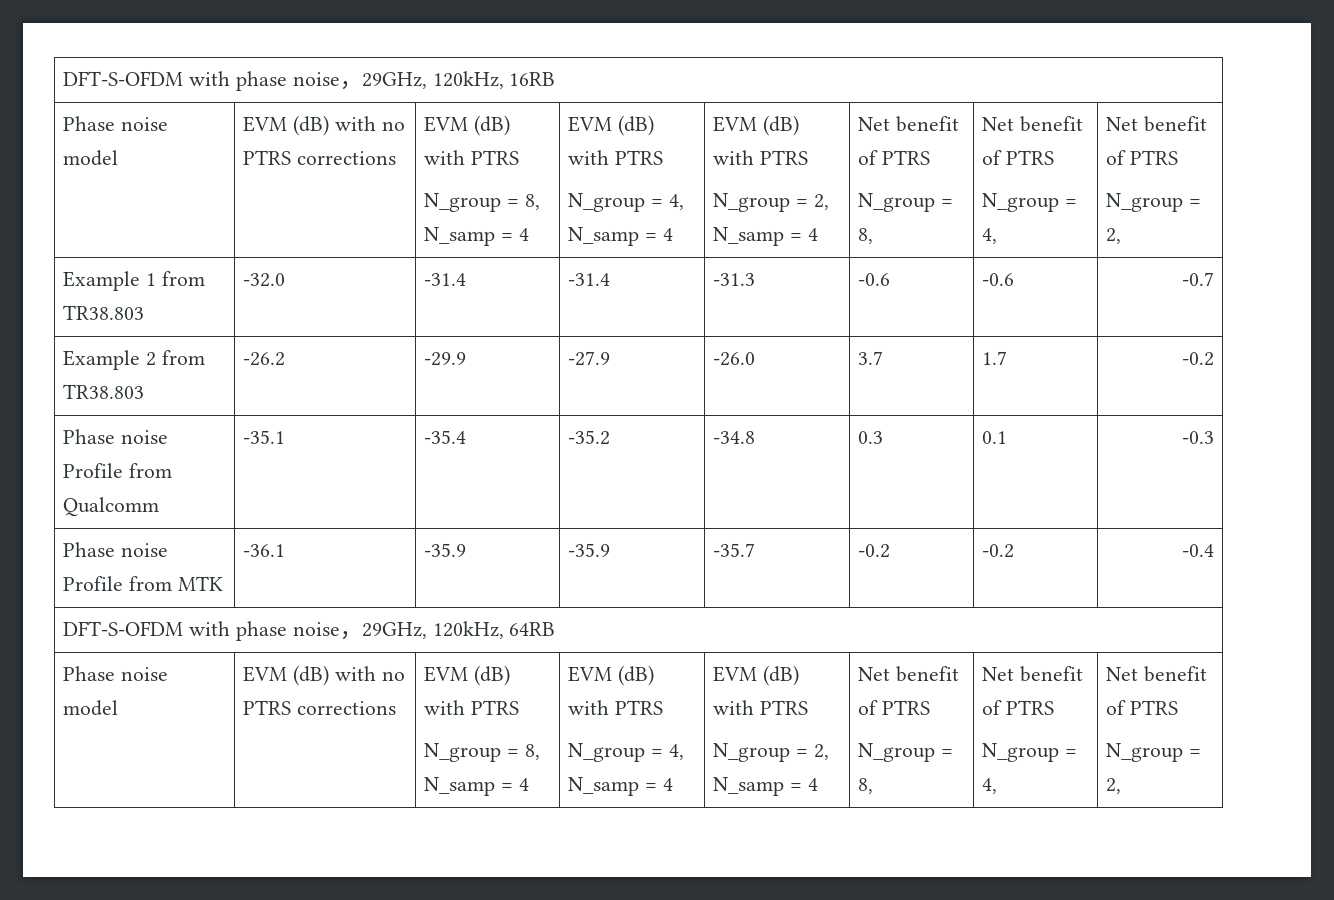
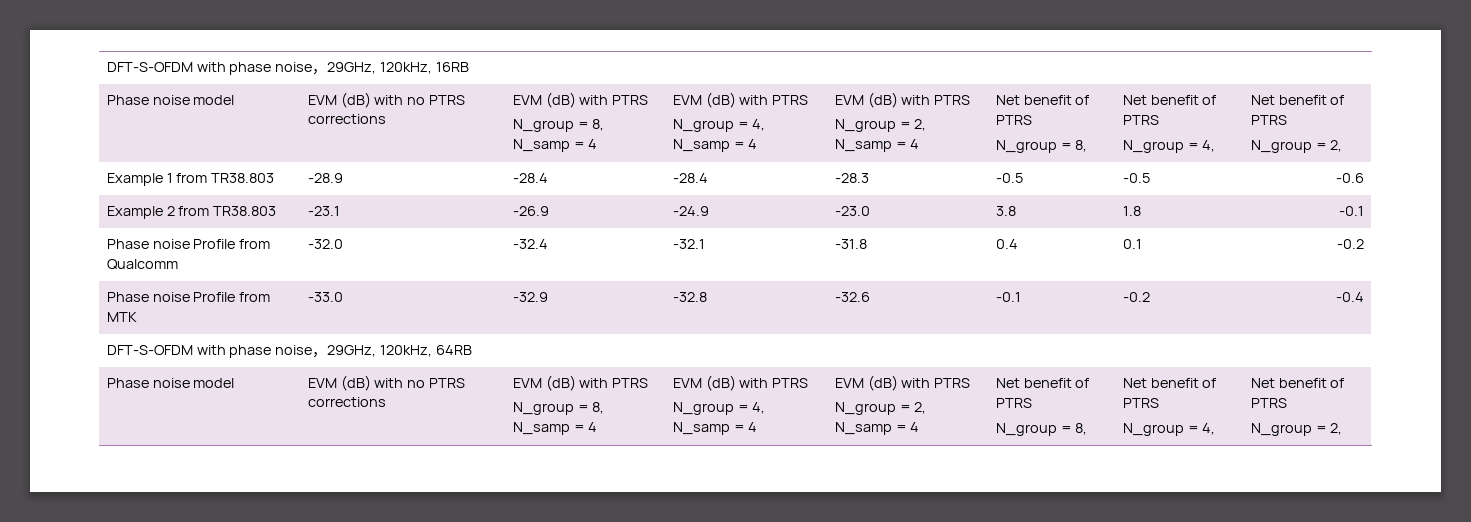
- Example 1 from TR38.803 | -32.0 | -31.4 | -31.4 | -31.3 | -0.6 | -0.6 | -0.7
+ Example 1 from TR38.803 | -28.9 | -28.4 | -28.4 | -28.3 | -0.5 | -0.5 | -0.6
- Example 2 from TR38.803 | -26.2 | -29.9 | -27.9 | -26.0 | 3.7 | 1.7 | -0.2
- Phase noise Profile from Qualcomm | -35.1 | -35.4 | -35.2 | -34.8 | 0.3 | 0.1 | -0.3
+ Example 2 from TR38.803 | -23.1 | -26.9 | -24.9 | -23.0 | 3.8 | 1.8 | -0.1
+ Phase noise Profile from Qualcomm | -32.0 | -32.4 | -32.1 | -31.8 | 0.4 | 0.1 | -0.2
- Phase noise Profile from MTK | -36.1 | -35.9 | -35.9 | -35.7 | -0.2 | -0.2 | -0.4
+ Phase noise Profile from MTK | -33.0 | -32.9 | -32.8 | -32.6 | -0.1 | -0.2 | -0.4

